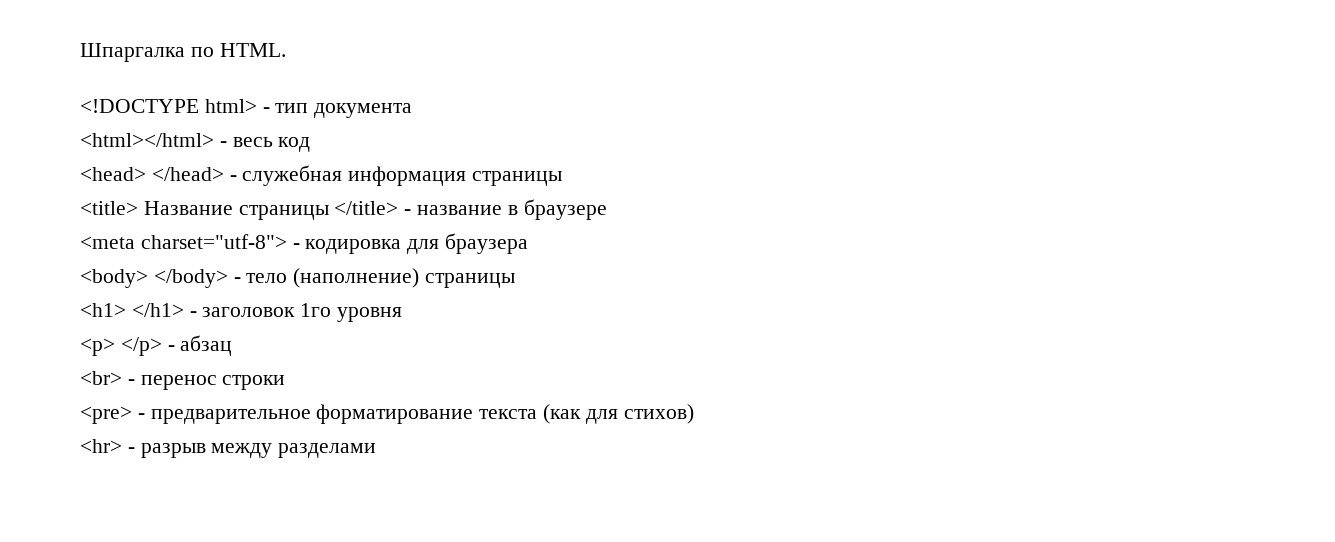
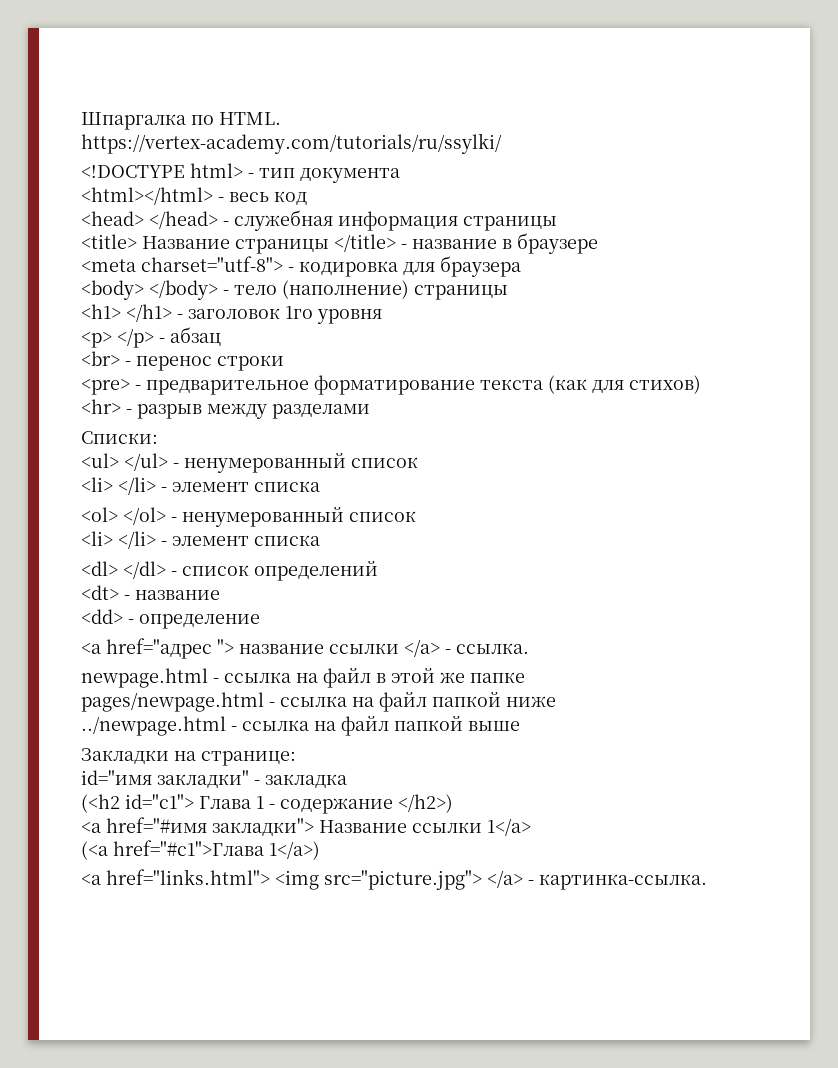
+ https://vertex-academy.com/tutorials/ru/ssylki/
+ Списки:
+ <ul> </ul> - ненумерованный список
+ <li> </li> - элемент списка
+ <ol> </ol> - ненумерованный список
+ <li> </li> - элемент списка
+ <dl> </dl> - список определений
+ <dt> - название
+ <dd> - определение
+ <a href="адрес "> название ссылки </a> - ссылка.
+ newpage.html - ссылка на файл в этой же папке
+ pages/newpage.html - ссылка на файл папкой ниже
+ ../newpage.html - ссылка на файл папкой выше
+ Закладки на странице:
+ id="имя закладки" - закладка
+ (<h2 id="c1"> Глава 1 - содержание </h2>)
+ <a href="#имя закладки"> Название ссылки 1</a>
+ (<a href="#c1">Глава 1</a>)
+ <a href="links.html"> <img src="picture.jpg"> </a> - картинка-ссылка.

